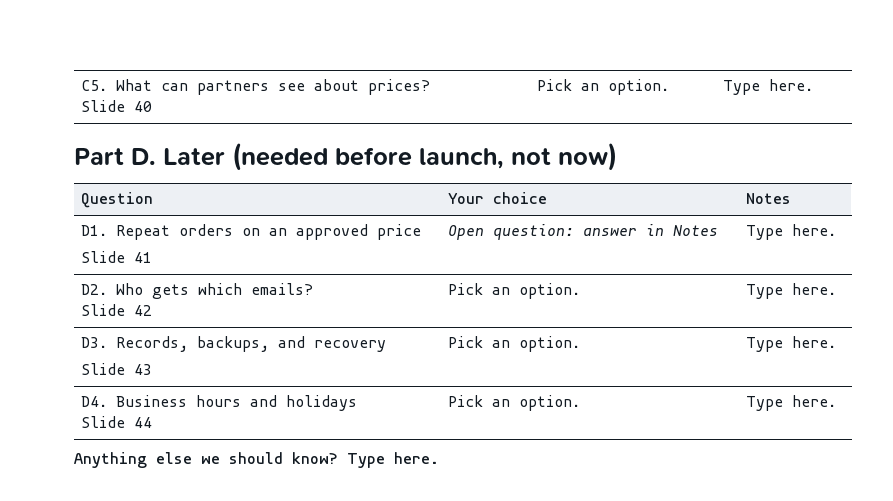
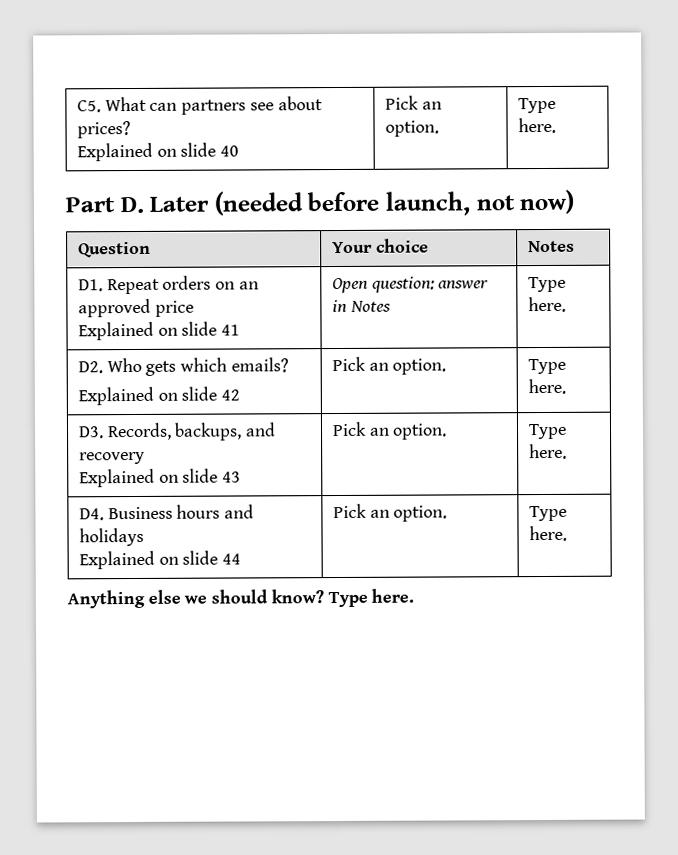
  C5. What can partners see about prices?
- Slide 40 | Pick an option. | Type here.
+ Explained on slide 40 | Pick an option. | Type here.
  D1. Repeat orders on an approved price
- Slide 41 | Open question: answer in Notes | Type here.
+ Explained on slide 41 | Open question: answer in Notes | Type here.
  D2. Who gets which emails?
- Slide 42 | Pick an option. | Type here.
+ Explained on slide 42 | Pick an option. | Type here.
  D3. Records, backups, and recovery
- Slide 43 | Pick an option. | Type here.
+ Explained on slide 43 | Pick an option. | Type here.
  D4. Business hours and holidays
- Slide 44 | Pick an option. | Type here.
+ Explained on slide 44 | Pick an option. | Type here.

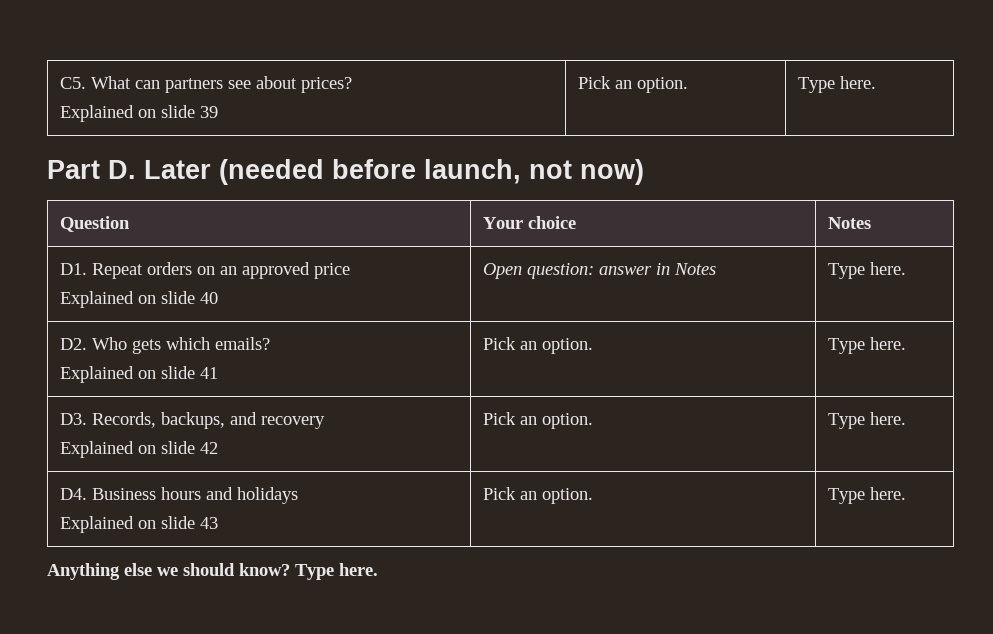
  C5. What can partners see about prices?
- Explained on slide 40 | Pick an option. | Type here.
+ Explained on slide 39 | Pick an option. | Type here.
  D1. Repeat orders on an approved price
- Explained on slide 41 | Open question: answer in Notes | Type here.
+ Explained on slide 40 | Open question: answer in Notes | Type here.
  D2. Who gets which emails?
- Explained on slide 42 | Pick an option. | Type here.
+ Explained on slide 41 | Pick an option. | Type here.
  D3. Records, backups, and recovery
- Explained on slide 43 | Pick an option. | Type here.
+ Explained on slide 42 | Pick an option. | Type here.
  D4. Business hours and holidays
- Explained on slide 44 | Pick an option. | Type here.
+ Explained on slide 43 | Pick an option. | Type here.

